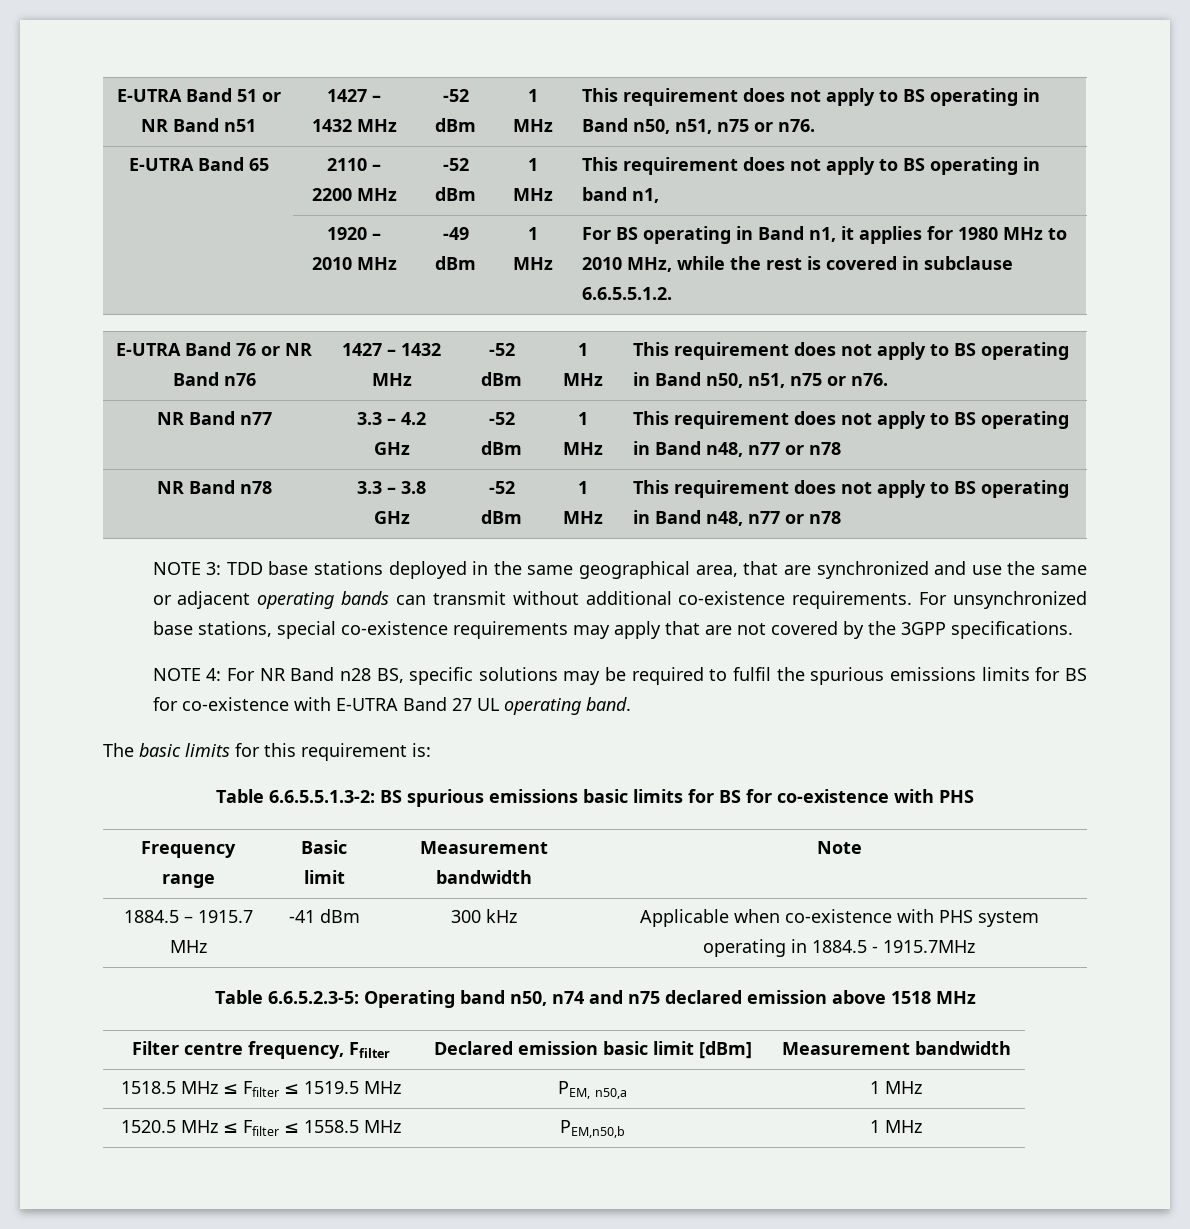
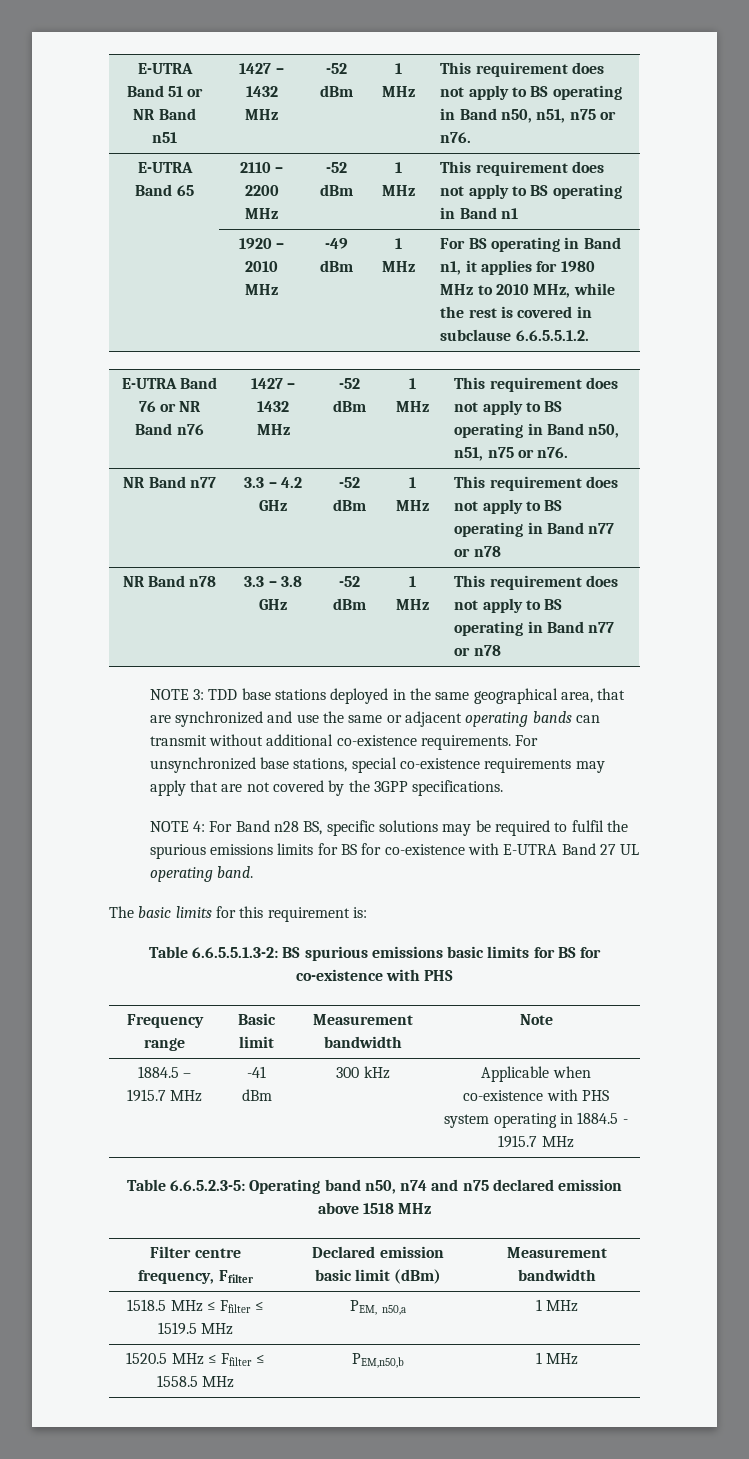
- E-UTRA Band 65 | 2110 – 2200 MHz | -52 dBm | 1 MHz | This requirement does not apply to BS operating in band n1,
+ E-UTRA Band 65 | 2110 – 2200 MHz | -52 dBm | 1 MHz | This requirement does not apply to BS operating in Band n1
- NR Band n77 | 3.3 – 4.2 GHz | -52 dBm | 1 MHz | This requirement does not apply to BS operating in Band n48, n77 or n78
+ NR Band n77 | 3.3 – 4.2 GHz | -52 dBm | 1 MHz | This requirement does not apply to BS operating in Band n77 or n78
- NR Band n78 | 3.3 – 3.8 GHz | -52 dBm | 1 MHz | This requirement does not apply to BS operating in Band n48, n77 or n78
+ NR Band n78 | 3.3 – 3.8 GHz | -52 dBm | 1 MHz | This requirement does not apply to BS operating in Band n77 or n78
- NOTE 4: For NR Band n28 BS, specific solutions may be required to fulfil the spurious emissions limits for BS for co-existence with E-UTRA Band 27 UL operating band.
+ NOTE 4: For Band n28 BS, specific solutions may be required to fulfil the spurious emissions limits for BS for co-existence with E-UTRA Band 27 UL operating band.
- 1884.5 – 1915.7 MHz | -41 dBm | 300 kHz | Applicable when co-existence with PHS system operating in 1884.5 - 1915.7MHz
+ 1884.5 – 1915.7 MHz | -41 dBm | 300 kHz | Applicable when co-existence with PHS system operating in 1884.5 - 1915.7 MHz
- Filter centre frequency, Ffilter | Declared emission basic limit [dBm] | Measurement bandwidth
+ Filter centre frequency, Ffilter | Declared emission basic limit (dBm) | Measurement bandwidth

